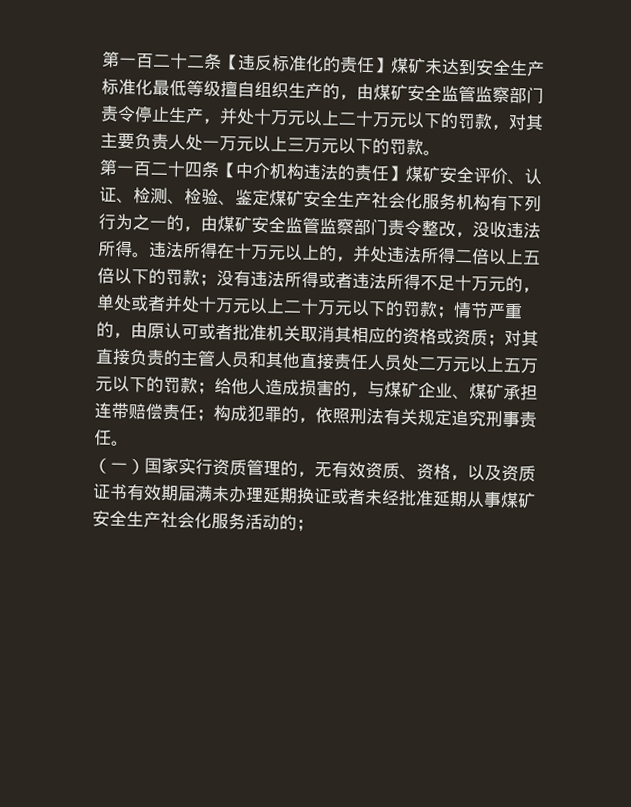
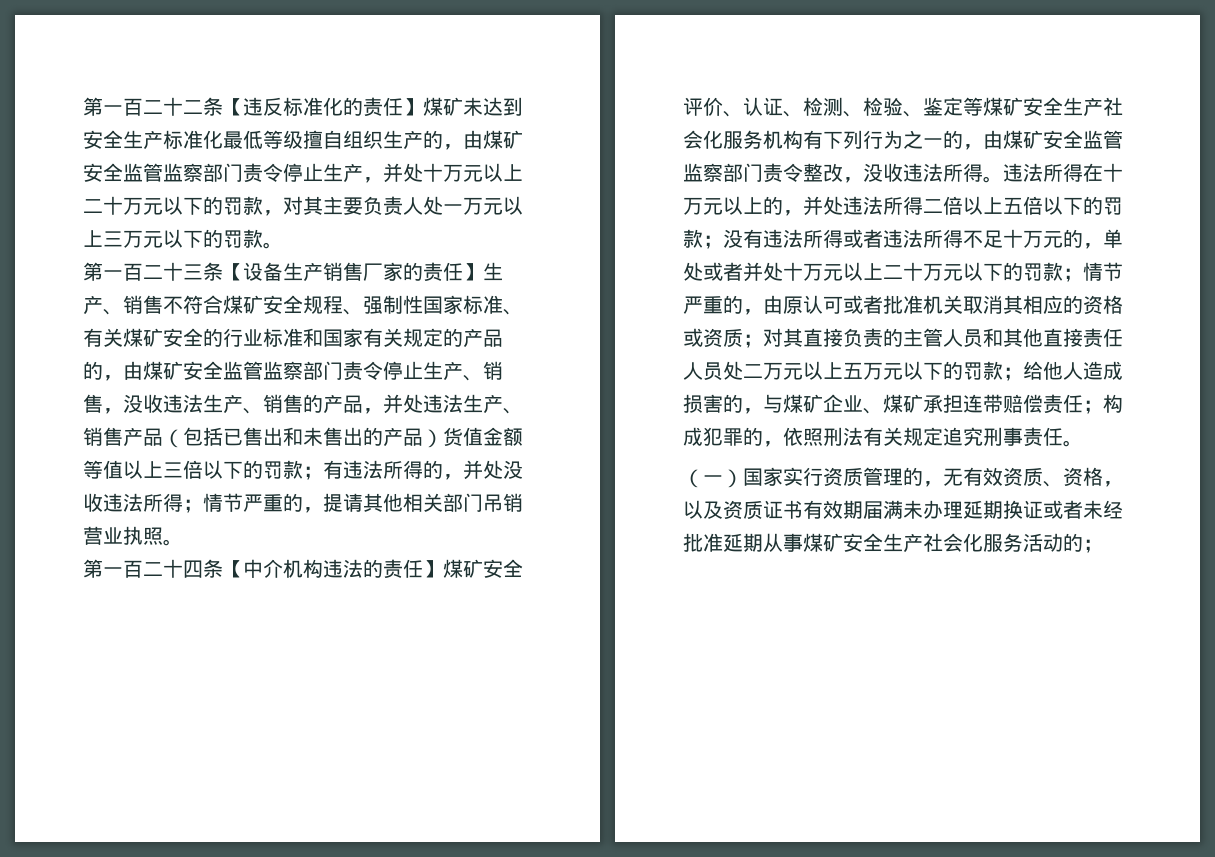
+ 第一百二十三条【设备生产销售厂家的责任】生产、销售不符合煤矿安全规程、强制性国家标准、有关煤矿安全的行业标准和国家有关规定的产品的，由煤矿安全监管监察部门责令停止生产、销售，没收违法生产、销售的产品，并处违法生产、销售产品（包括已售出和未售出的产品）货值金额等值以上三倍以下的罚款；有违法所得的，并处没收违法所得；情节严重的，提请其他相关部门吊销营业执照。
- 第一百二十四条【中介机构违法的责任】煤矿安全评价、认证、检测、检验、鉴定煤矿安全生产社会化服务机构有下列行为之一的，由煤矿安全监管监察部门责令整改，没收违法所得。
+ 第一百二十四条【中介机构违法的责任】煤矿安全评价、认证、检测、检验、鉴定等煤矿安全生产社会化服务机构有下列行为之一的，由煤矿安全监管监察部门责令整改，没收违法所得。

